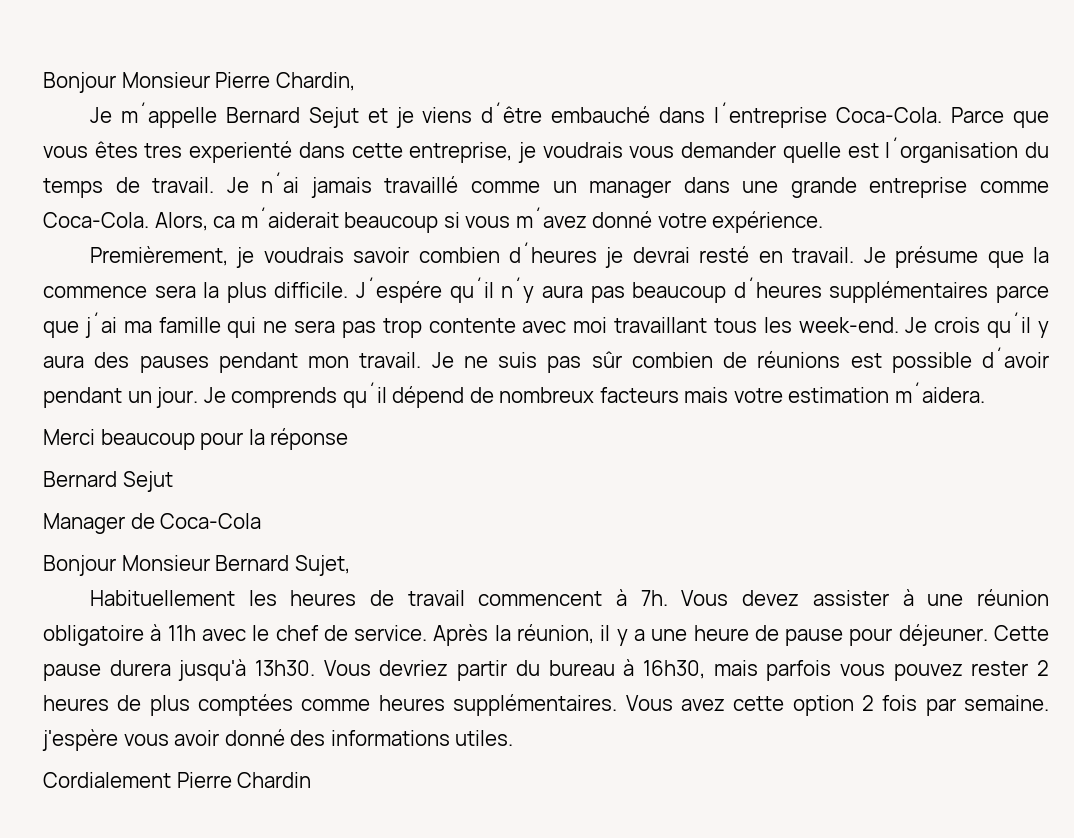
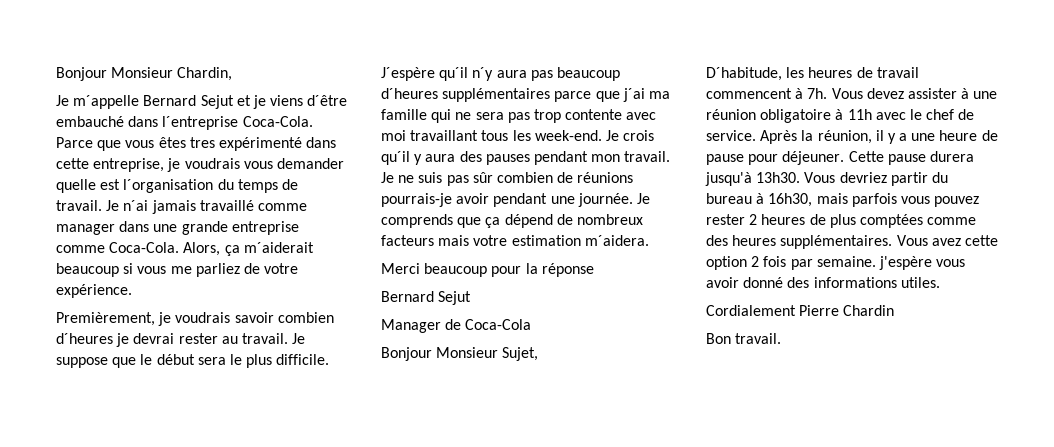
- Bonjour Monsieur Pierre Chardin,
+ Bonjour Monsieur Chardin,
- Parce que vous êtes tres experienté dans cette entreprise, je voudrais vous demander quelle est l´organisation du temps de travail.
+ Parce que vous êtes tres expérimenté dans cette entreprise, je voudrais vous demander quelle est l´organisation du temps de travail.
- Je n´ai jamais travaillé comme un manager dans une grande entreprise comme Coca-Cola.
+ Je n´ai jamais travaillé comme manager dans une grande entreprise comme Coca-Cola.
- Alors, ca m´aiderait beaucoup si vous m´avez donné votre expérience.
+ Alors, ça m´aiderait beaucoup si vous me parliez de votre expérience.
- Premièrement, je voudrais savoir combien d´heures je devrai resté en travail. Je présume que la commence sera la plus difficile.
+ Premièrement, je voudrais savoir combien d´heures je devrai rester au travail. Je suppose que le début sera le plus difficile.
- J´espére qu´il n´y aura pas beaucoup d´heures supplémentaires parce que j´ai ma famille qui ne sera pas trop contente avec moi travaillant tous les week-end.
+ J´espère qu´il n´y aura pas beaucoup d´heures supplémentaires parce que j´ai ma famille qui ne sera pas trop contente avec moi travaillant tous les week-end.
- Je ne suis pas sûr combien de réunions est possible d´avoir pendant un jour. Je comprends qu´il dépend de nombreux facteurs mais votre estimation m´aidera.
+ Je ne suis pas sûr combien de réunions pourrais-je avoir pendant une journée. Je comprends que ça dépend de nombreux facteurs mais votre estimation m´aidera.
- Bonjour Monsieur Bernard Sujet,
+ Bonjour Monsieur Sujet,
- Habituellement les heures de travail commencent à 7h.
+ D´habitude, les heures de travail commencent à 7h.
- Vous devriez partir du bureau à 16h30, mais parfois vous pouvez rester 2 heures de plus comptées comme heures supplémentaires.
+ Vous devriez partir du bureau à 16h30, mais parfois vous pouvez rester 2 heures de plus comptées comme des heures supplémentaires.
+ Bon travail.

